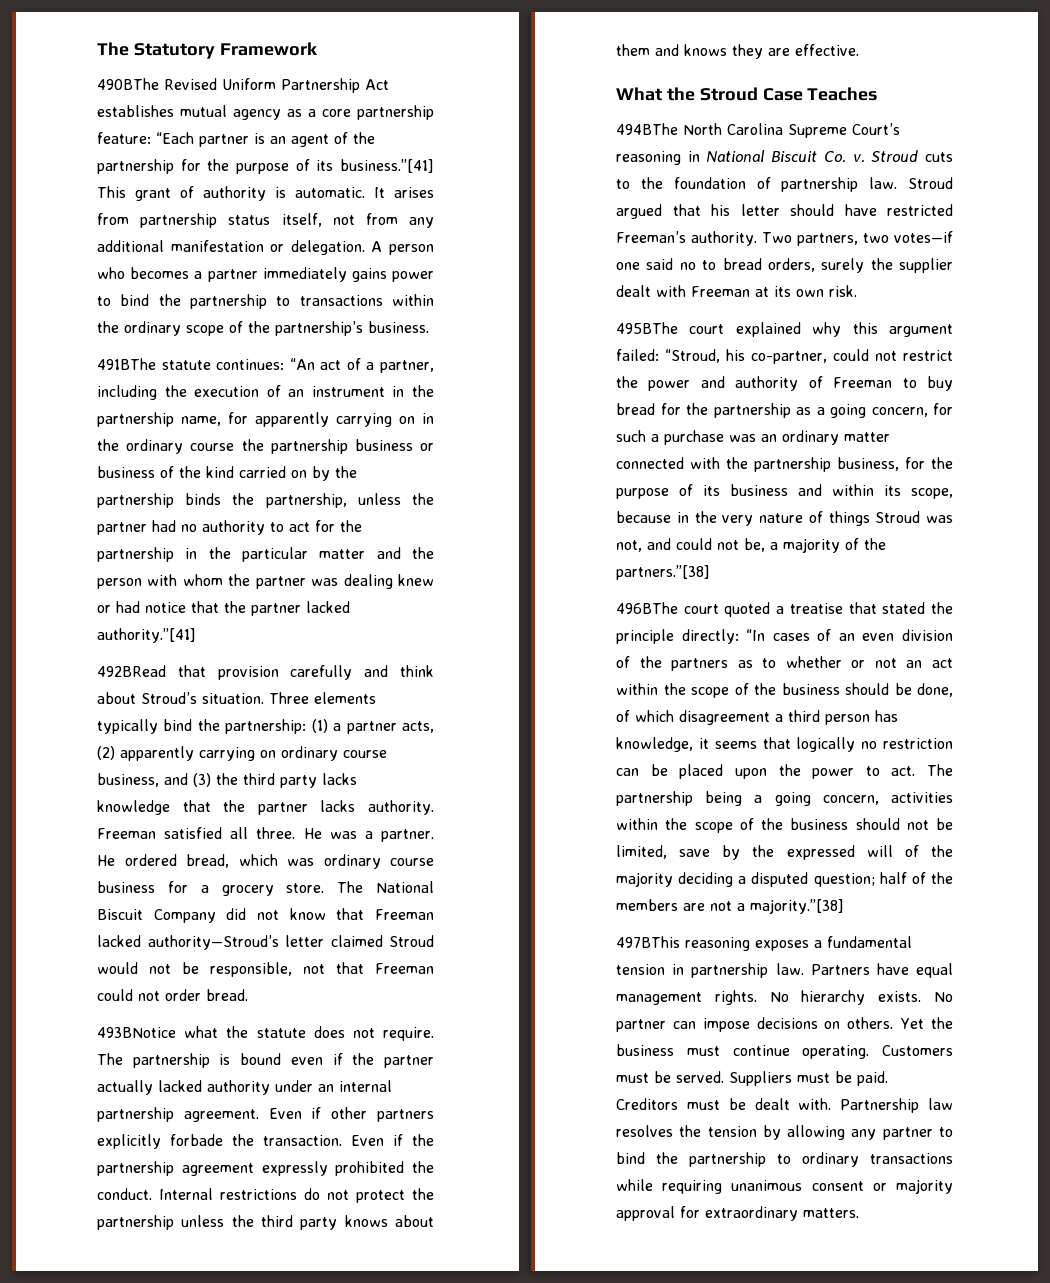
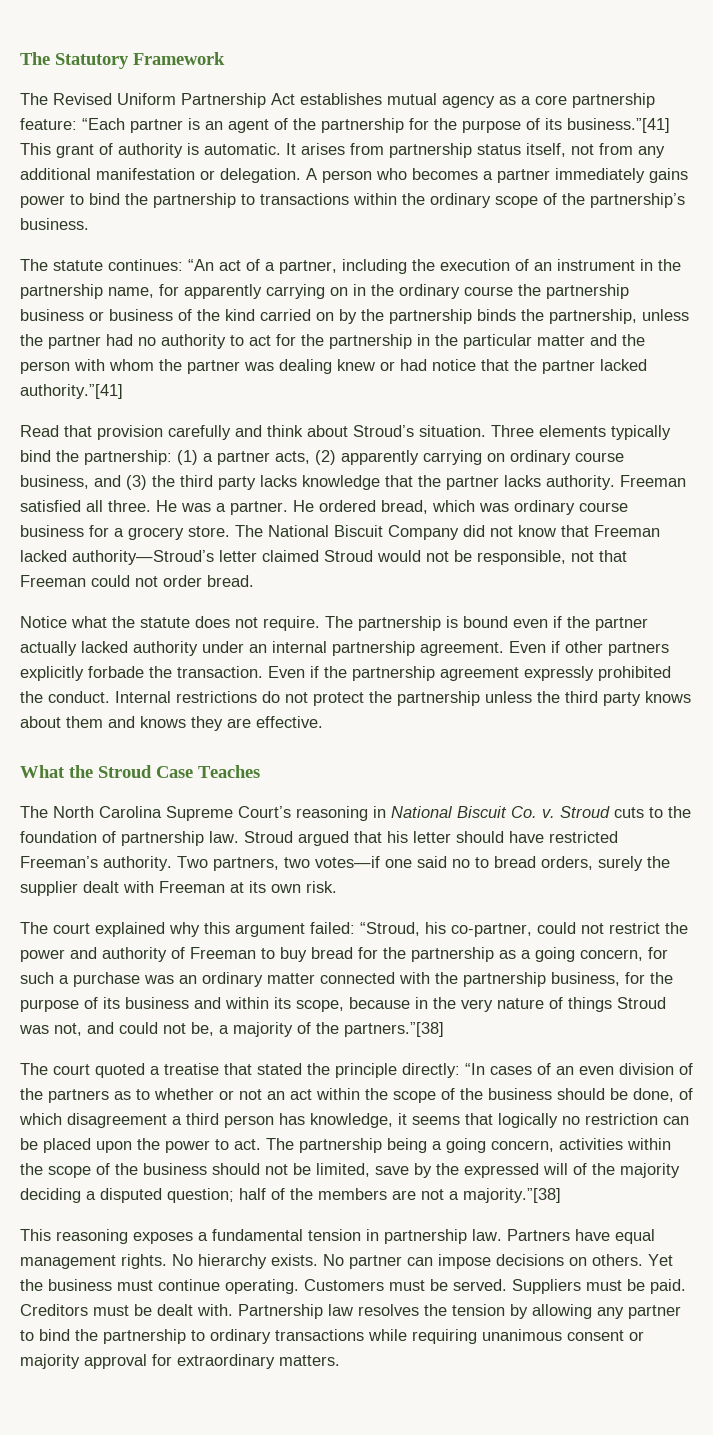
- 490BThe Revised Uniform Partnership Act establishes mutual agency as a core partnership feature: “Each partner is an agent of the partnership for the purpose of its business.”[41] This grant of authority is automatic.
+ The Revised Uniform Partnership Act establishes mutual agency as a core partnership feature: “Each partner is an agent of the partnership for the purpose of its business.”[41] This grant of authority is automatic.
- 491BThe statute continues:
+ The statute continues:
- 492BRead that provision carefully and think about Stroud’s situation.
+ Read that provision carefully and think about Stroud’s situation.
- 493BNotice what the statute does not require.
+ Notice what the statute does not require.
- 494BThe North Carolina Supreme Court’s reasoning in National Biscuit Co. v.
+ The North Carolina Supreme Court’s reasoning in National Biscuit Co. v.
- 495BThe court explained why this argument failed:
+ The court explained why this argument failed:
- 496BThe court quoted a treatise that stated the principle directly: “In cases of an even division of the partners as to whether or not an act within the scope of the business should be done, of which disagreement a third person has knowledge, it seems that logically no restriction can be placed upon the power to act.
+ The court quoted a treatise that stated the principle directly: “In cases of an even division of the partners as to whether or not an act within the scope of the business should be done, of which disagreement a third person has knowledge, it seems that logically no restriction can be placed upon the power to act.
- 497BThis reasoning exposes a fundamental tension in partnership law.
+ This reasoning exposes a fundamental tension in partnership law.

